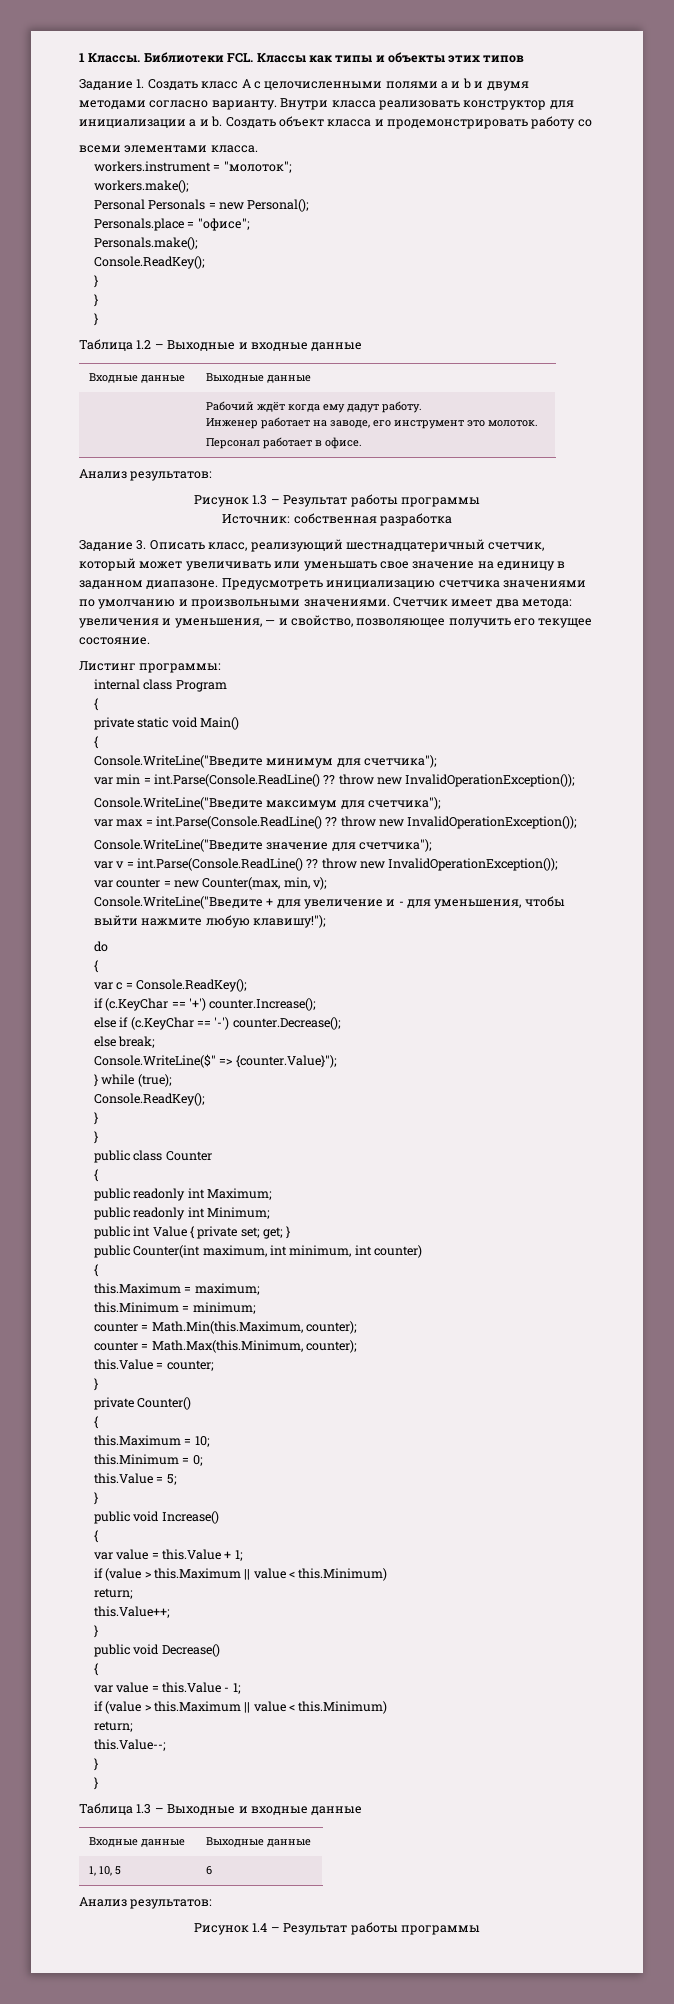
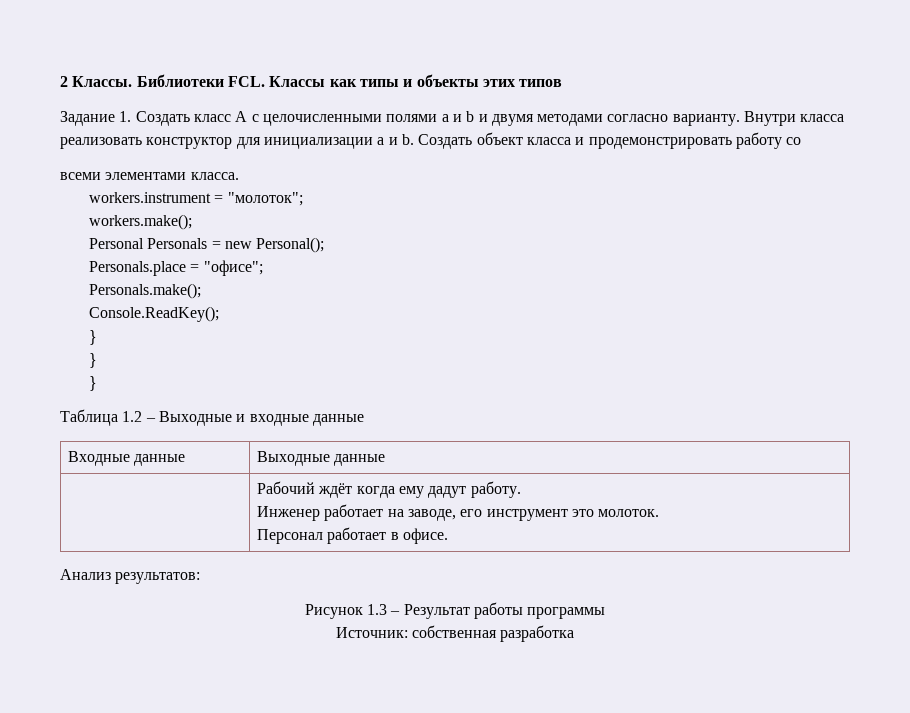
- 1 Классы.
+ 2 Классы.
- Задание 3. Описать класс, реализующий шестнадцатеричный счетчик, который может увеличивать или уменьшать свое значение на единицу в заданном диапазоне. Предусмотреть инициализацию счетчика значениями по умолчанию и произвольными значениями. Счетчик имеет два метода: увеличения и уменьшения, — и свойство, позволяющее получить его текущее состояние.
- Листинг программы:
- internal class Program
- {
- private static void Main()
- {
- Console.WriteLine("Введите минимум для счетчика");
- var min = int.Parse(Console.ReadLine() ?? throw new InvalidOperationException());
- Console.WriteLine("Введите максимум для счетчика");
- var max = int.Parse(Console.ReadLine() ?? throw new InvalidOperationException());
- Console.WriteLine("Введите значение для счетчика");
- var v = int.Parse(Console.ReadLine() ?? throw new InvalidOperationException());
- var counter = new Counter(max, min, v);
- Console.WriteLine("Введите + для увеличение и - для уменьшения, чтобы выйти нажмите любую клавишу!");
- do
- {
- var c = Console.ReadKey();
- if (c.KeyChar == '+') counter.Increase();
- else if (c.KeyChar == '-') counter.Decrease();
- else break;
- Console.WriteLine($" => {counter.Value}");
- } while (true);
- Console.ReadKey();
- }
- }
- public class Counter
- {
- public readonly int Maximum;
- public readonly int Minimum;
- public int Value { private set; get; }
- public Counter(int maximum, int minimum, int counter)
- {
- this.Maximum = maximum;
- this.Minimum = minimum;
- counter = Math.Min(this.Maximum, counter);
- counter = Math.Max(this.Minimum, counter);
- this.Value = counter;
- }
- private Counter()
- {
- this.Maximum = 10;
- this.Minimum = 0;
- this.Value = 5;
- }
- public void Increase()
- {
- var value = this.Value + 1;
- if (value > this.Maximum || value < this.Minimum)
- return;
- this.Value++;
- }
- public void Decrease()
- {
- var value = this.Value - 1;
- if (value > this.Maximum || value < this.Minimum)
- return;
- this.Value--;
- }
- }
- Таблица 1.3 – Выходные и входные данные
- Входные данные | Выходные данные
- 1, 10, 5 | 6
- Анализ результатов:
- Рисунок 1.4 – Результат работы программы

